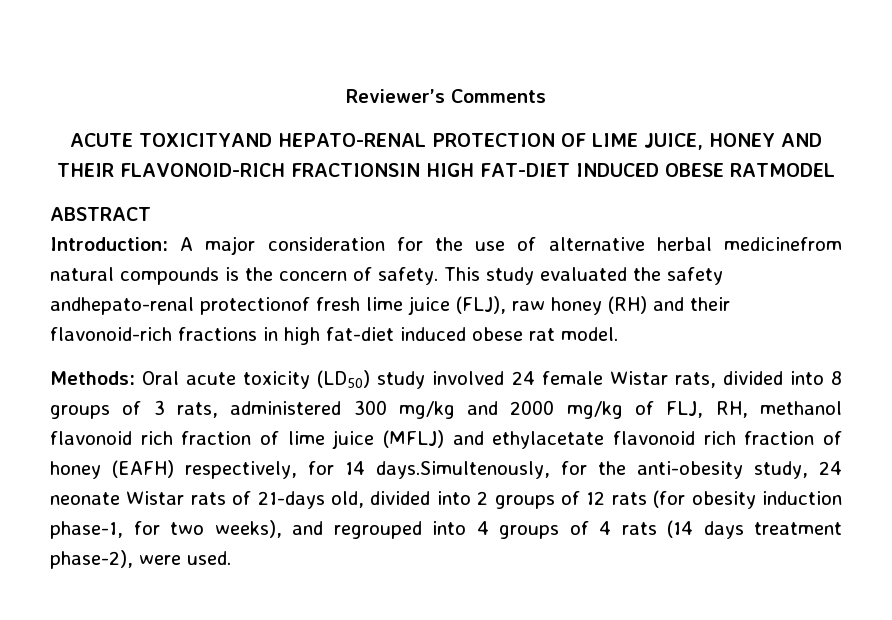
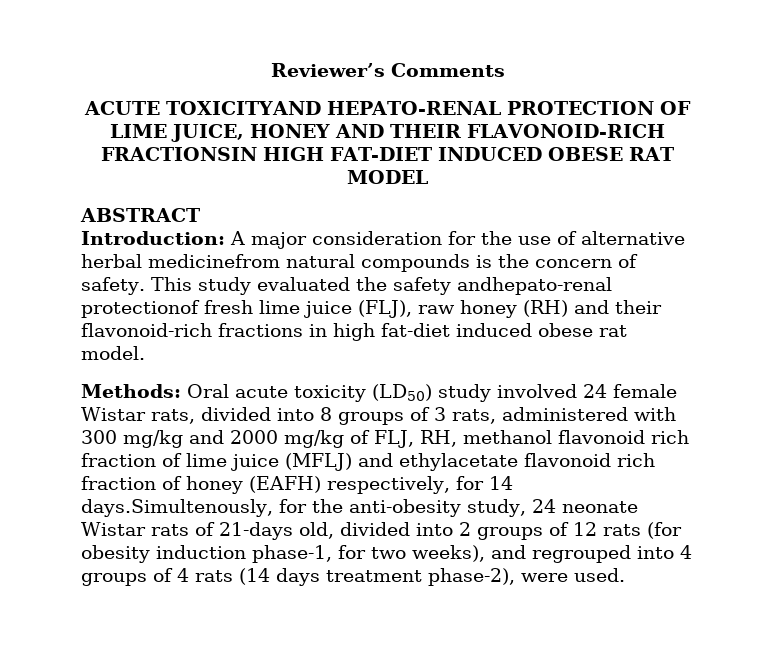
- ACUTE TOXICITYAND HEPATO-RENAL PROTECTION OF LIME JUICE, HONEY AND THEIR FLAVONOID-RICH FRACTIONSIN HIGH FAT-DIET INDUCED OBESE RATMODEL
+ ACUTE TOXICITYAND HEPATO-RENAL PROTECTION OF LIME JUICE, HONEY AND THEIR FLAVONOID-RICH FRACTIONSIN HIGH FAT-DIET INDUCED OBESE RAT MODEL
- Oral acute toxicity (LD50) study involved 24 female Wistar rats, divided into 8 groups of 3 rats, administered 300 mg/kg and 2000 mg/kg of FLJ, RH, methanol flavonoid rich fraction of lime juice (MFLJ) and ethylacetate flavonoid rich fraction of honey (EAFH) respectively, for 14 days.Simultenously, for the anti-obesity study, 24 neonate Wistar rats of 21-days old, divided into 2 groups of 12 rats (for obesity induction phase-1, for two weeks), and regrouped into 4 groups of 4 rats (14 days treatment phase-2), were used.
+ Oral acute toxicity (LD50) study involved 24 female Wistar rats, divided into 8 groups of 3 rats, administered with 300 mg/kg and 2000 mg/kg of FLJ, RH, methanol flavonoid rich fraction of lime juice (MFLJ) and ethylacetate flavonoid rich fraction of honey (EAFH) respectively, for 14 days.Simultenously, for the anti-obesity study, 24 neonate Wistar rats of 21-days old, divided into 2 groups of 12 rats (for obesity induction phase-1, for two weeks), and regrouped into 4 groups of 4 rats (14 days treatment phase-2), were used.

